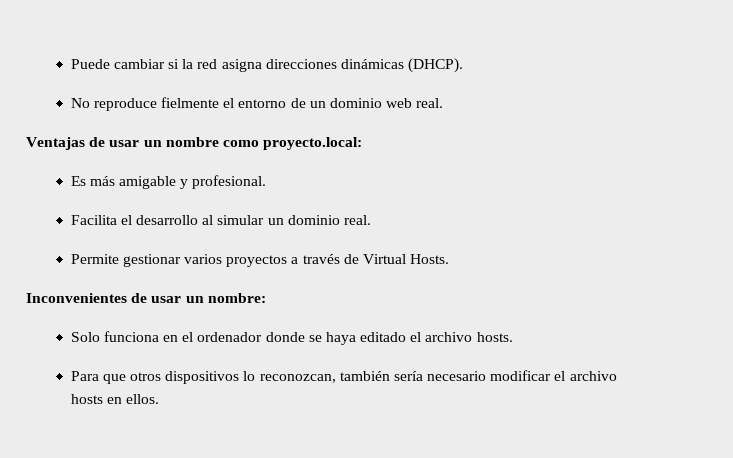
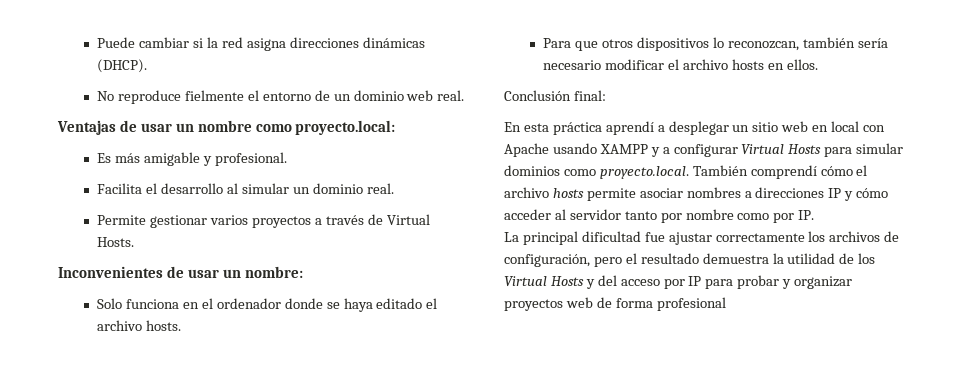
+ Conclusión final:
+ En esta práctica aprendí a desplegar un sitio web en local con Apache usando XAMPP y a configurar Virtual Hosts para simular dominios como proyecto.local. También comprendí cómo el archivo hosts permite asociar nombres a direcciones IP y cómo acceder al servidor tanto por nombre como por IP.
+ La principal dificultad fue ajustar correctamente los archivos de configuración, pero el resultado demuestra la utilidad de los Virtual Hosts y del acceso por IP para probar y organizar proyectos web de forma profesional

